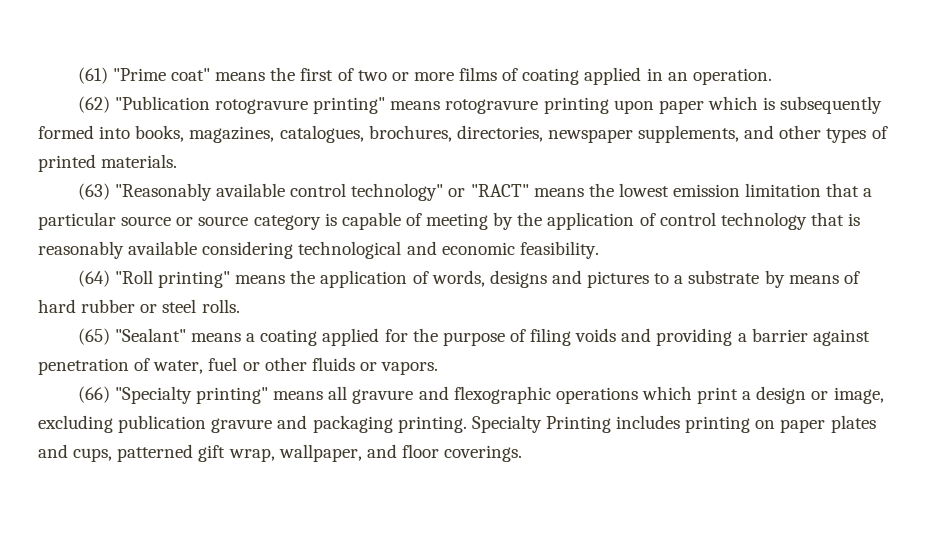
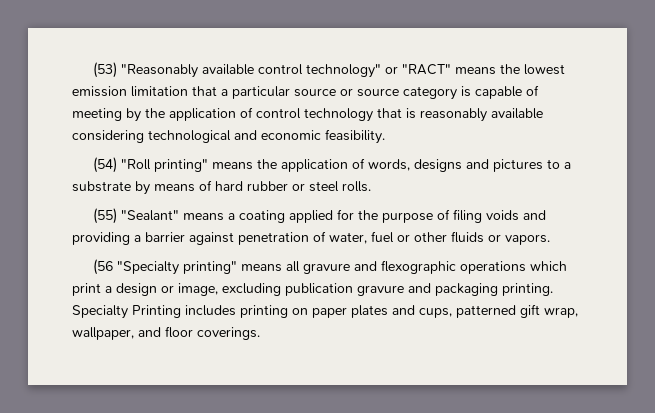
- (61) "Prime coat" means the first of two or more films of coating applied in an operation.
- (62) "Publication rotogravure printing" means rotogravure printing upon paper which is subsequently formed into books, magazines, catalogues, brochures, directories, newspaper supplements, and other types of printed materials.
- (63) "Reasonably available control technology" or "RACT" means the lowest emission limitation that a particular source or source category is capable of meeting by the application of control technology that is reasonably available considering technological and economic feasibility.
+ (53) "Reasonably available control technology" or "RACT" means the lowest emission limitation that a particular source or source category is capable of meeting by the application of control technology that is reasonably available considering technological and economic feasibility.
- (64) "Roll printing" means the application of words, designs and pictures to a substrate by means of hard rubber or steel rolls.
+ (54) "Roll printing" means the application of words, designs and pictures to a substrate by means of hard rubber or steel rolls.
- (65) "Sealant" means a coating applied for the purpose of filing voids and providing a barrier against penetration of water, fuel or other fluids or vapors.
+ (55) "Sealant" means a coating applied for the purpose of filing voids and providing a barrier against penetration of water, fuel or other fluids or vapors.
- (66) "Specialty printing" means all gravure and flexographic operations which print a design or image, excluding publication gravure and packaging printing.
+ (56 "Specialty printing" means all gravure and flexographic operations which print a design or image, excluding publication gravure and packaging printing.

